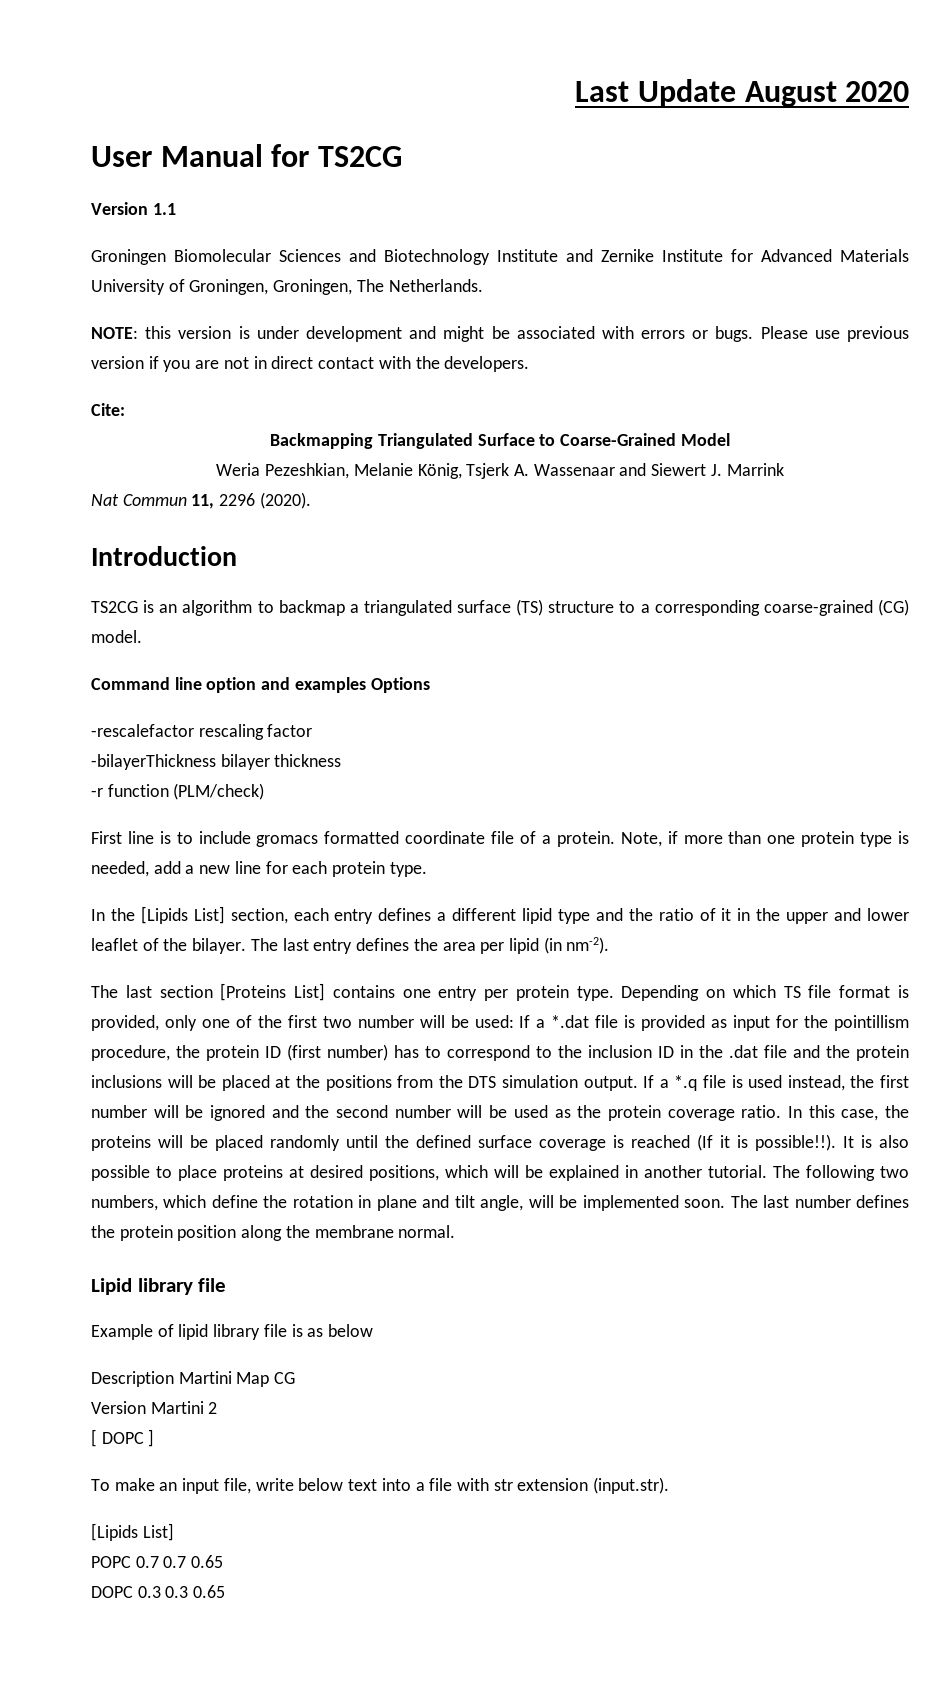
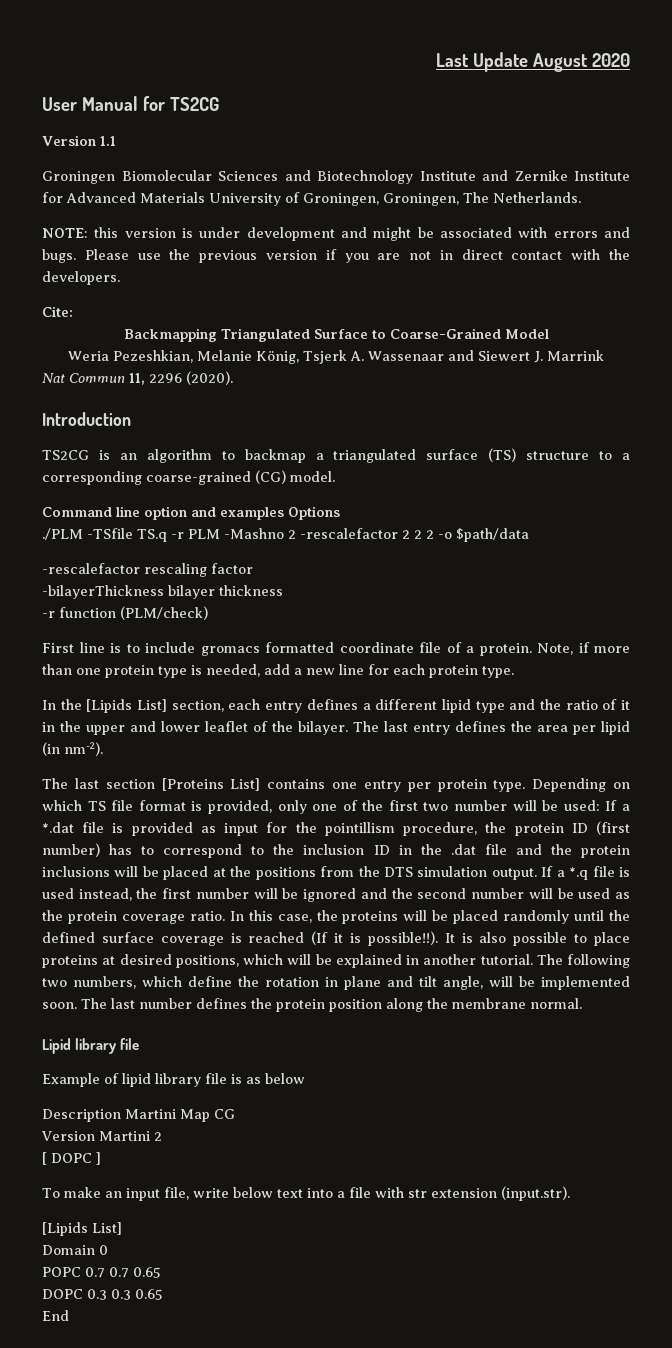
- NOTE: this version is under development and might be associated with errors or bugs.
+ NOTE: this version is under development and might be associated with errors and bugs.
- Please use previous version if you are not in direct contact with the developers.
+ Please use the previous version if you are not in direct contact with the developers.
+ ./PLM -TSfile TS.q -r PLM -Mashno 2 -rescalefactor 2 2 2 -o $path/data
+ Domain 0
+ End

